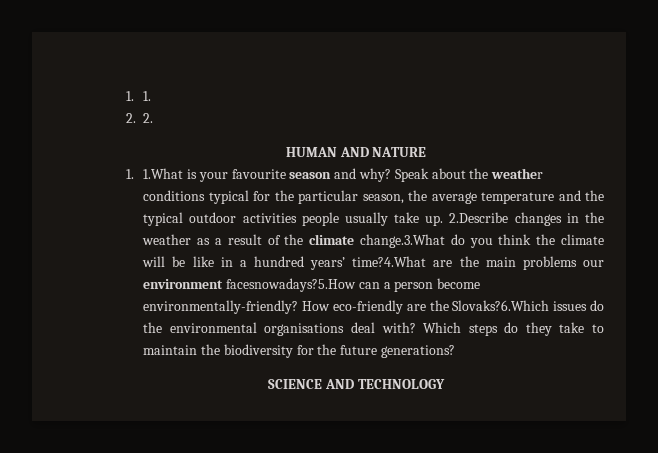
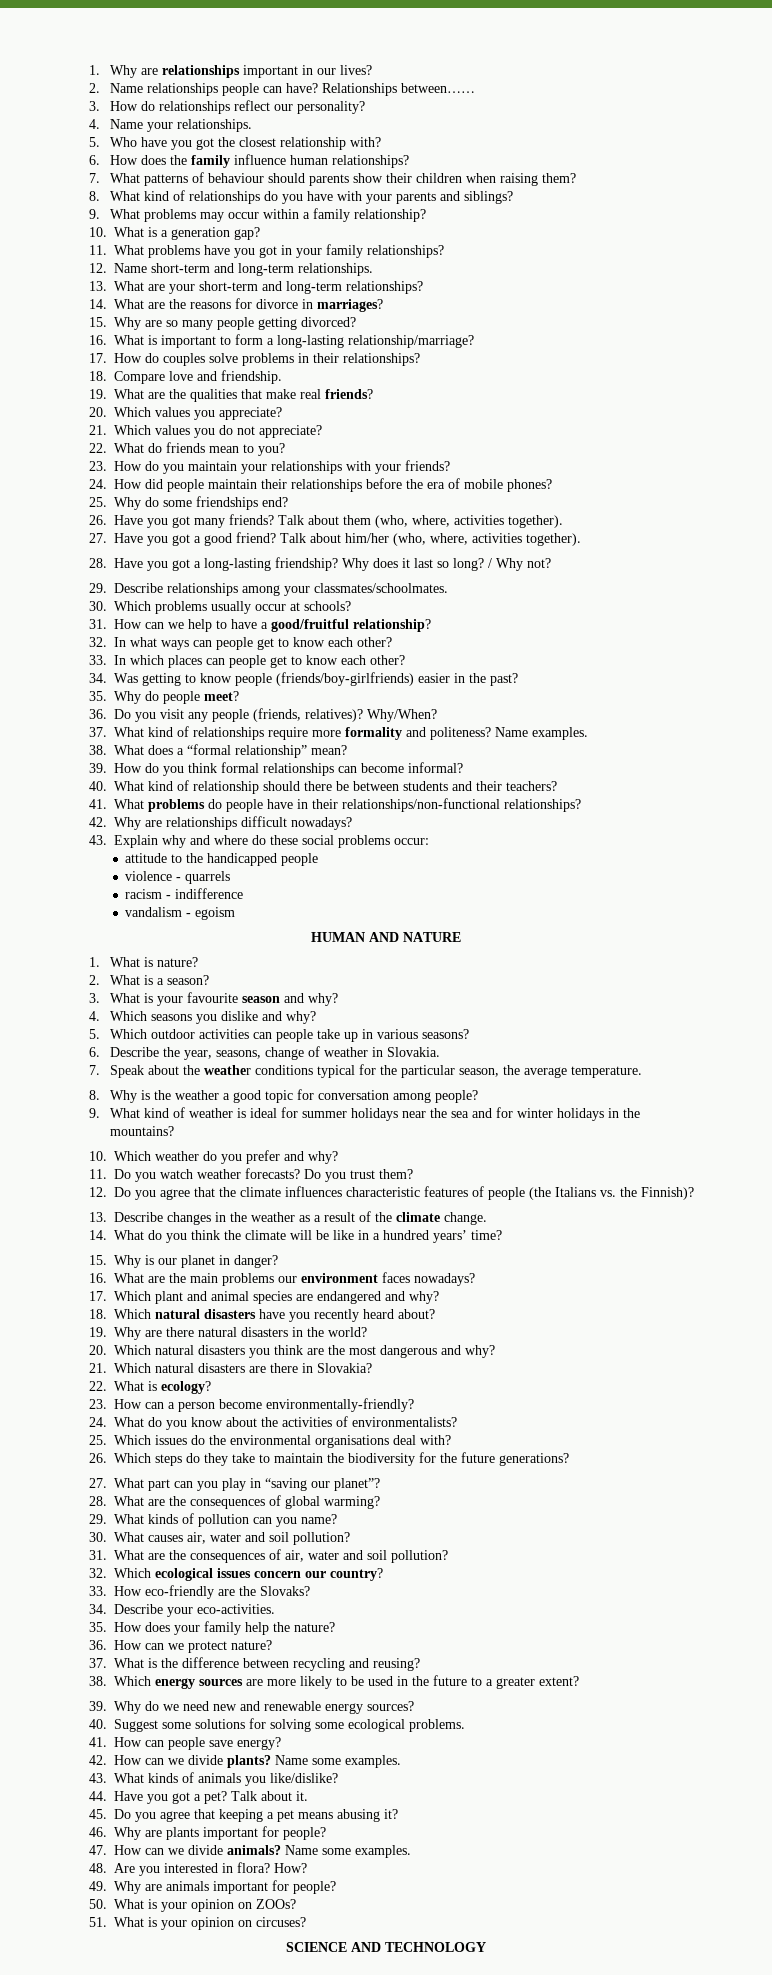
- 1. 1.
- 2. 2.
+ 1. Why are relationships important in our lives?
+ 2. Name relationships people can have? Relationships between……
+ 3. How do relationships reflect our personality?
+ 4. Name your relationships.
+ 5. Who have you got the closest relationship with?
+ 6. How does the family influence human relationships?
+ 7. What patterns of behaviour should parents show their children when raising them?
+ 8. What kind of relationships do you have with your parents and siblings?
+ 9. What problems may occur within a family relationship?
+ 10. What is a generation gap?
+ 11. What problems have you got in your family relationships?
+ 12. Name short-term and long-term relationships.
+ 13. What are your short-term and long-term relationships?
+ 14. What are the reasons for divorce in marriages?
+ 15. Why are so many people getting divorced?
+ 16. What is important to form a long-lasting relationship/marriage?
+ 17. How do couples solve problems in their relationships?
+ 18. Compare love and friendship.
+ 19. What are the qualities that make real friends?
+ 20. Which values you appreciate?
+ 21. Which values you do not appreciate?
+ 22. What do friends mean to you?
+ 23. How do you maintain your relationships with your friends?
+ 24. How did people maintain their relationships before the era of mobile phones?
+ 25. Why do some friendships end?
+ 26. Have you got many friends? Talk about them (who, where, activities together).
+ 27. Have you got a good friend? Talk about him/her (who, where, activities together).
+ 28. Have you got a long-lasting friendship? Why does it last so long? / Why not?
+ 29. Describe relationships among your classmates/schoolmates.
+ 30. Which problems usually occur at schools?
+ 31. How can we help to have a good/fruitful relationship?
+ 32. In what ways can people get to know each other?
+ 33. In which places can people get to know each other?
+ 34. Was getting to know people (friends/boy-girlfriends) easier in the past?
+ 35. Why do people meet?
+ 36. Do you visit any people (friends, relatives)? Why/When?
+ 37. What kind of relationships require more formality and politeness? Name examples.
+ 38. What does a “formal relationship” mean?
+ 39. How do you think formal relationships can become informal?
+ 40. What kind of relationship should there be between students and their teachers?
+ 41. What problems do people have in their relationships/non-functional relationships?
+ 42. Why are relationships difficult nowadays?
+ 43. Explain why and where do these social problems occur:
+ attitude to the handicapped people
+ violence - quarrels
+ racism - indifference
+ vandalism - egoism
  HUMAN AND NATURE
- 1. 1.What is your favourite season and why? Speak about the weather conditions typical for the particular season, the average temperature and the typical outdoor activities people usually take up. 2.Describe changes in the weather as a result of the climate change.3.What do you think the climate will be like in a hundred years’ time?4.What are the main problems our environment facesnowadays?5.How can a person become environmentally-friendly? How eco-friendly are the Slovaks?6.Which issues do the environmental organisations deal with? Which steps do they take to maintain the biodiversity for the future generations?
+ 1. What is nature?
+ 2. What is a season?
+ 3. What is your favourite season and why?
+ 4. Which seasons you dislike and why?
+ 5. Which outdoor activities can people take up in various seasons?
+ 6. Describe the year, seasons, change of weather in Slovakia.
+ 7. Speak about the weather conditions typical for the particular season, the average temperature.
+ 8. Why is the weather a good topic for conversation among people?
+ 9. What kind of weather is ideal for summer holidays near the sea and for winter holidays in the mountains?
+ 10. Which weather do you prefer and why?
+ 11. Do you watch weather forecasts? Do you trust them?
+ 12. Do you agree that the climate influences characteristic features of people (the Italians vs. the Finnish)?
+ 13. Describe changes in the weather as a result of the climate change.
+ 14. What do you think the climate will be like in a hundred years’ time?
+ 15. Why is our planet in danger?
+ 16. What are the main problems our environment faces nowadays?
+ 17. Which plant and animal species are endangered and why?
+ 18. Which natural disasters have you recently heard about?
+ 19. Why are there natural disasters in the world?
+ 20. Which natural disasters you think are the most dangerous and why?
+ 21. Which natural disasters are there in Slovakia?
+ 22. What is ecology?
+ 23. How can a person become environmentally-friendly?
+ 24. What do you know about the activities of environmentalists?
+ 25. Which issues do the environmental organisations deal with?
+ 26. Which steps do they take to maintain the biodiversity for the future generations?
+ 27. What part can you play in “saving our planet”?
+ 28. What are the consequences of global warming?
+ 29. What kinds of pollution can you name?
+ 30. What causes air, water and soil pollution?
+ 31. What are the consequences of air, water and soil pollution?
+ 32. Which ecological issues concern our country?
+ 33. How eco-friendly are the Slovaks?
+ 34. Describe your eco-activities.
+ 35. How does your family help the nature?
+ 36. How can we protect nature?
+ 37. What is the difference between recycling and reusing?
+ 38. Which energy sources are more likely to be used in the future to a greater extent?
+ 39. Why do we need new and renewable energy sources?
+ 40. Suggest some solutions for solving some ecological problems.
+ 41. How can people save energy?
+ 42. How can we divide plants? Name some examples.
+ 43. What kinds of animals you like/dislike?
+ 44. Have you got a pet? Talk about it.
+ 45. Do you agree that keeping a pet means abusing it?
+ 46. Why are plants important for people?
+ 47. How can we divide animals? Name some examples.
+ 48. Are you interested in flora? How?
+ 49. Why are animals important for people?
+ 50. What is your opinion on ZOOs?
+ 51. What is your opinion on circuses?

